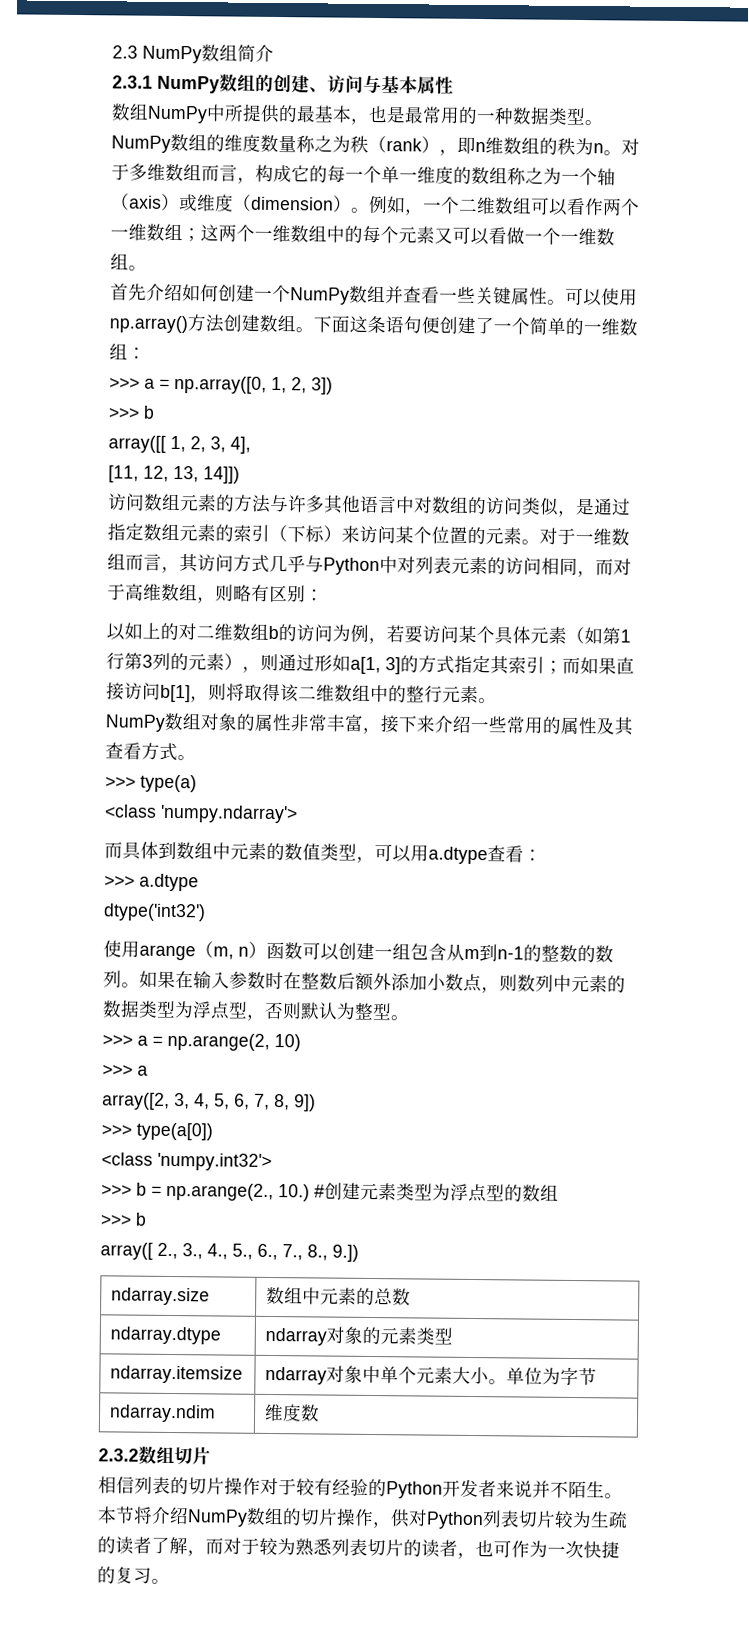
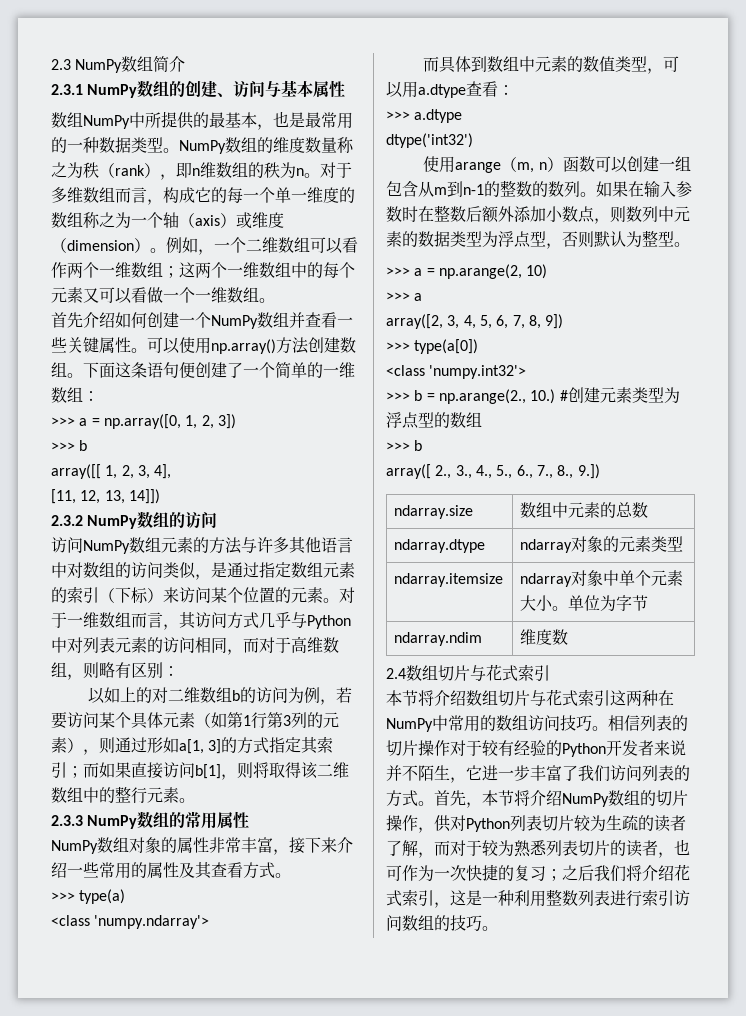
- 访问数组元素的方法与许多其他语言中对数组的访问类似，是通过指定数组元素的索引（下标）来访问某个位置的元素。
+ 2.3.2 NumPy数组的访问
+ 访问NumPy数组元素的方法与许多其他语言中对数组的访问类似，是通过指定数组元素的索引（下标）来访问某个位置的元素。
+ 2.3.3 NumPy数组的常用属性
- 2.3.2数组切片
- 相信列表的切片操作对于较有经验的Python开发者来说并不陌生。本节将介绍NumPy数组的切片操作，供对Python列表切片较为生疏的读者了解，而对于较为熟悉列表切片的读者，也可作为一次快捷的复习。
+ 2.4数组切片与花式索引
+ 本节将介绍数组切片与花式索引这两种在NumPy中常用的数组访问技巧。相信列表的切片操作对于较有经验的Python开发者来说并不陌生，它进一步丰富了我们访问列表的方式。首先，本节将介绍NumPy数组的切片操作，供对Python列表切片较为生疏的读者了解，而对于较为熟悉列表切片的读者，也可作为一次快捷的复习；之后我们将介绍花式索引，这是一种利用整数列表进行索引访问数组的技巧。

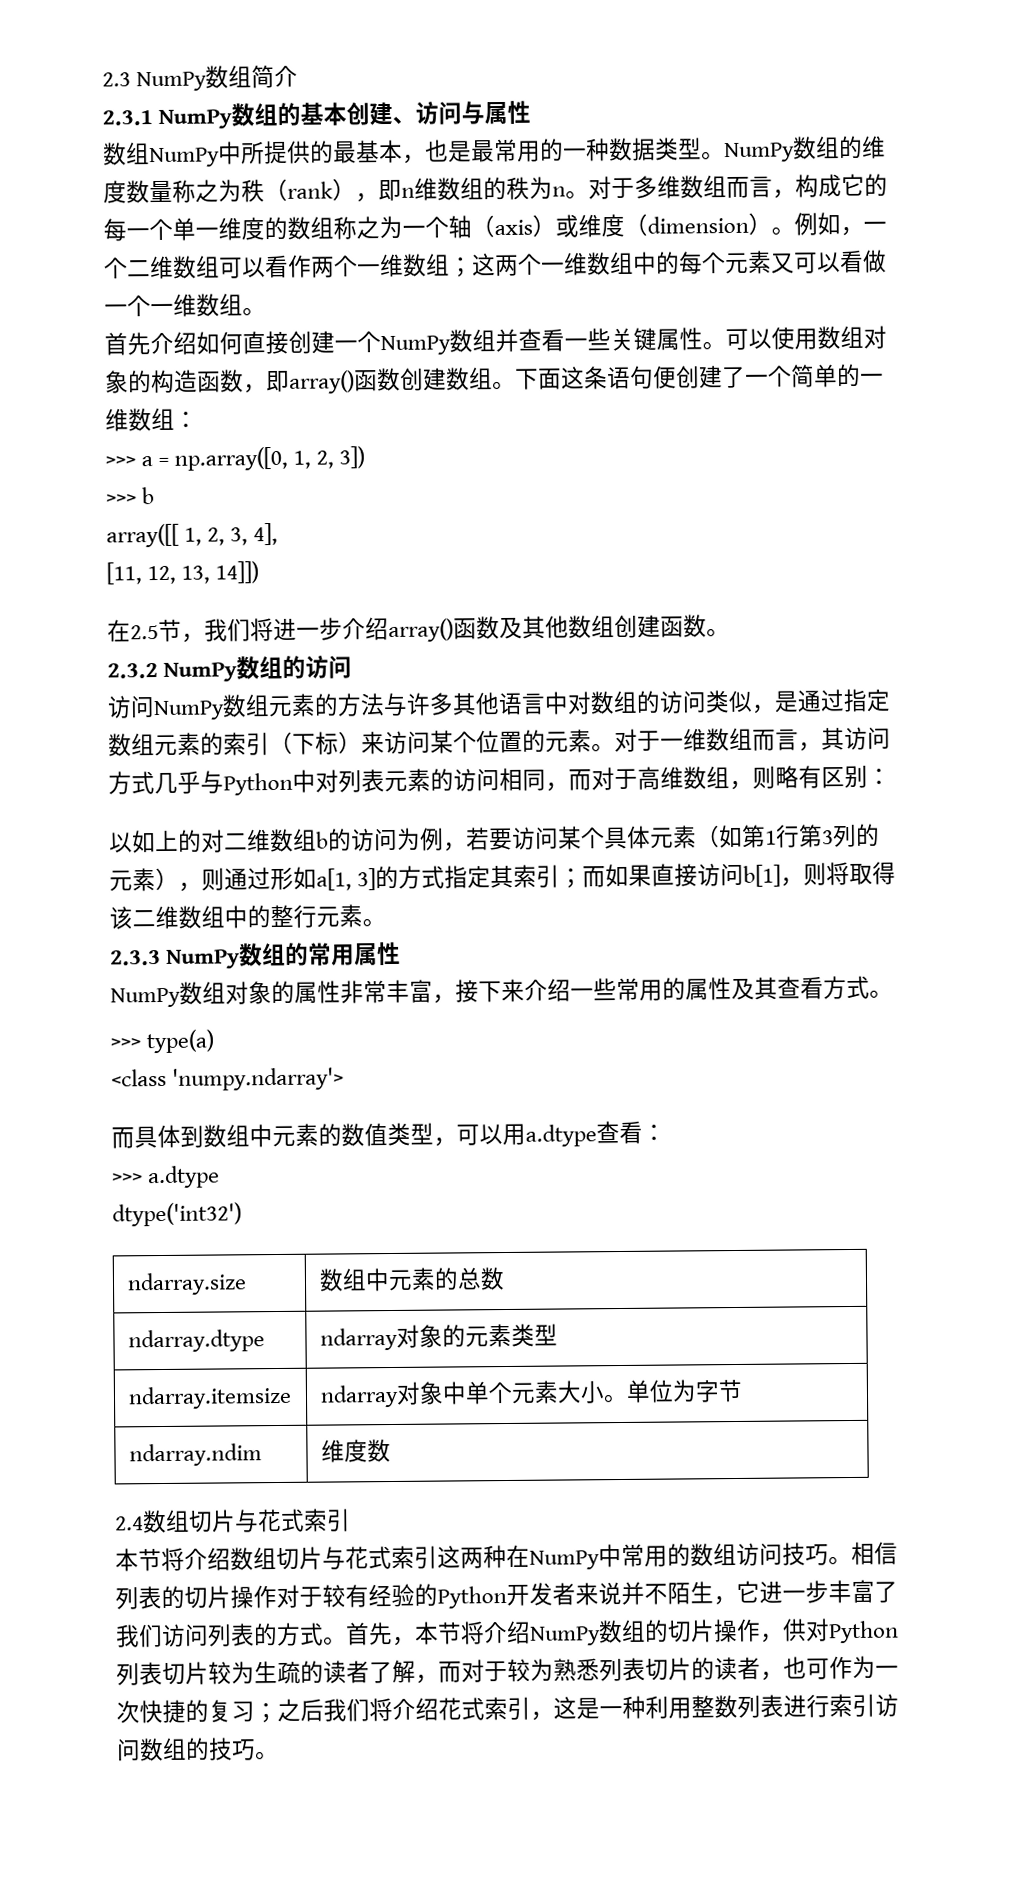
- 2.3.1 NumPy数组的创建、访问与基本属性
+ 2.3.1 NumPy数组的基本创建、访问与属性
- 首先介绍如何创建一个NumPy数组并查看一些关键属性。
+ 首先介绍如何直接创建一个NumPy数组并查看一些关键属性。
- 可以使用np.array()方法创建数组。
+ 可以使用数组对象的构造函数，即array()函数创建数组。
+ 在2.5节，我们将进一步介绍array()函数及其他数组创建函数。
- 使用arange（m, n）函数可以创建一组包含从m到n-1的整数的数列。如果在输入参数时在整数后额外添加小数点，则数列中元素的数据类型为浮点型，否则默认为整型。
- >>> a = np.arange(2, 10)
- >>> a
- array([2, 3, 4, 5, 6, 7, 8, 9])
- >>> type(a[0])
- <class 'numpy.int32'>
- >>> b = np.arange(2., 10.) #创建元素类型为浮点型的数组
- >>> b
- array([ 2., 3., 4., 5., 6., 7., 8., 9.])

